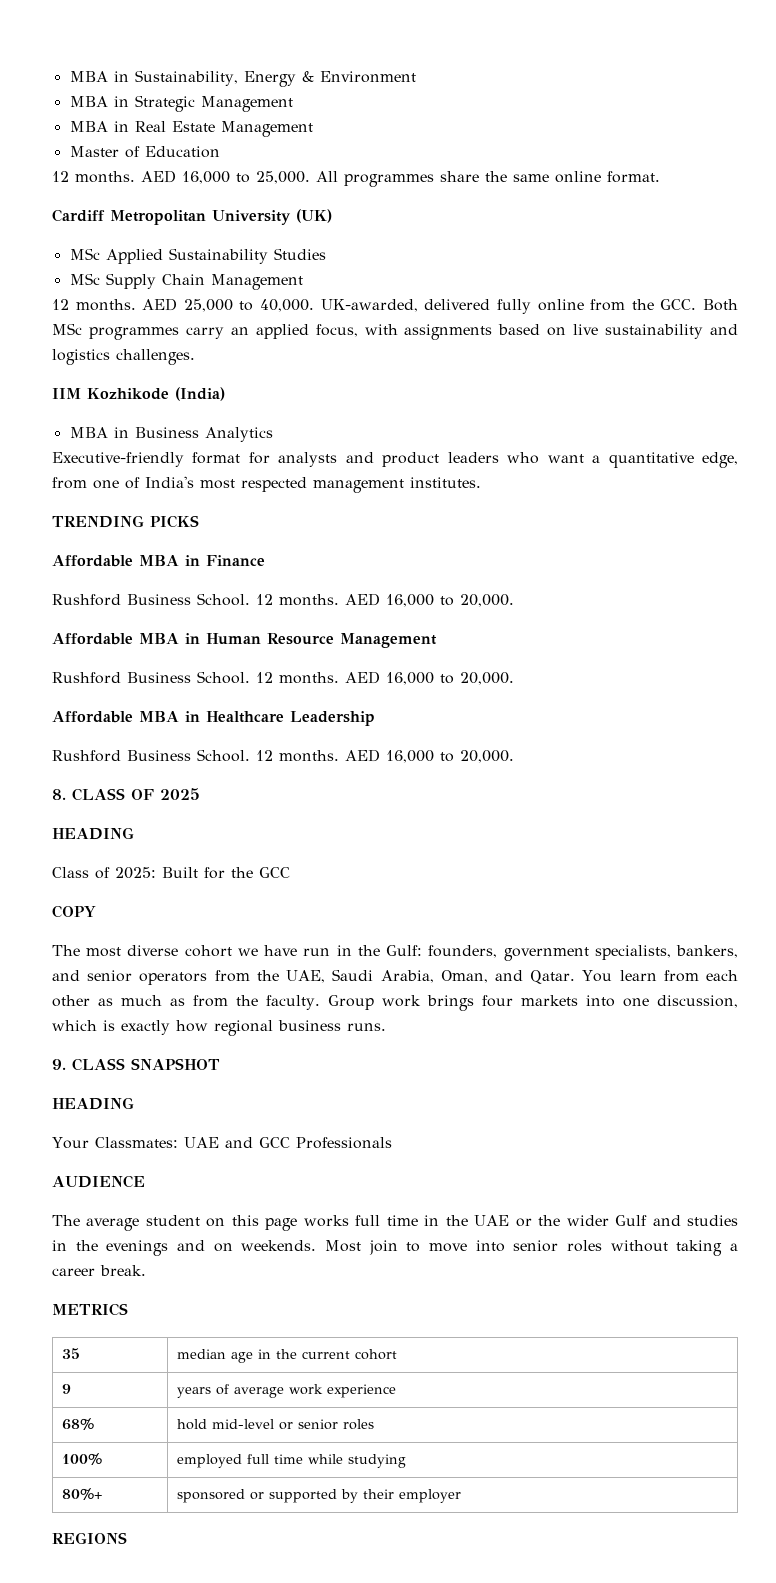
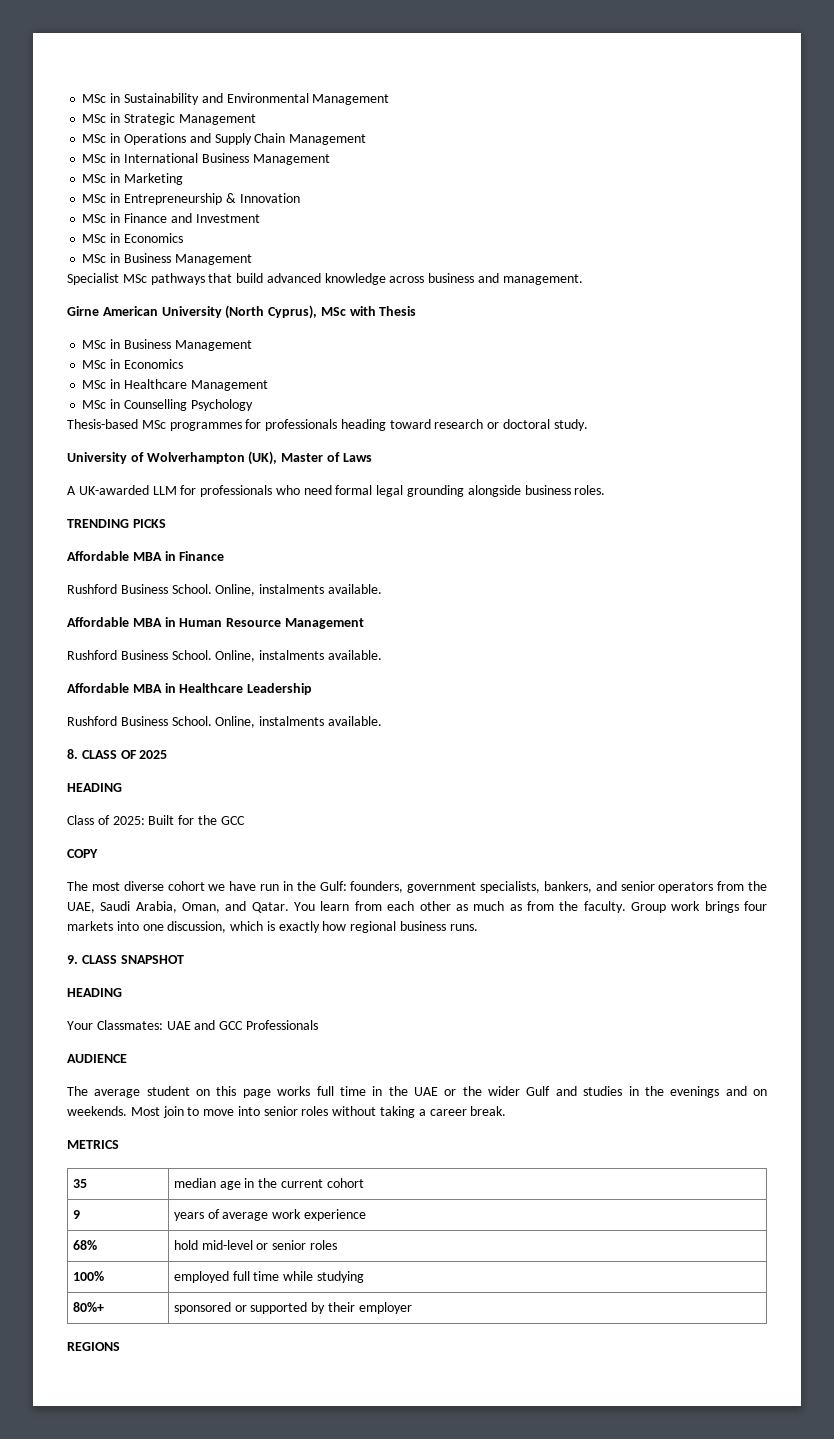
- MBA in Sustainability, Energy & Environment
- MBA in Strategic Management
- MBA in Real Estate Management
- Master of Education
- 12 months. AED 16,000 to 25,000. All programmes share the same online format.
- Cardiff Metropolitan University (UK)
- MSc Applied Sustainability Studies
- MSc Supply Chain Management
- 12 months. AED 25,000 to 40,000. UK-awarded, delivered fully online from the GCC. Both MSc programmes carry an applied focus, with assignments based on live sustainability and logistics challenges.
- IIM Kozhikode (India)
- MBA in Business Analytics
- Executive-friendly format for analysts and product leaders who want a quantitative edge, from one of India's most respected management institutes.
+ MSc in Sustainability and Environmental Management
+ MSc in Strategic Management
+ MSc in Operations and Supply Chain Management
+ MSc in International Business Management
+ MSc in Marketing
+ MSc in Entrepreneurship & Innovation
+ MSc in Finance and Investment
+ MSc in Economics
+ MSc in Business Management
+ Specialist MSc pathways that build advanced knowledge across business and management.
+ Girne American University (North Cyprus), MSc with Thesis
+ MSc in Business Management
+ MSc in Economics
+ MSc in Healthcare Management
+ MSc in Counselling Psychology
+ Thesis-based MSc programmes for professionals heading toward research or doctoral study.
+ University of Wolverhampton (UK), Master of Laws
+ A UK-awarded LLM for professionals who need formal legal grounding alongside business roles.
  Affordable MBA in Finance
- Rushford Business School. 12 months. AED 16,000 to 20,000.
+ Rushford Business School. Online, instalments available.
  Affordable MBA in Human Resource Management
- Rushford Business School. 12 months. AED 16,000 to 20,000.
+ Rushford Business School. Online, instalments available.
  Affordable MBA in Healthcare Leadership
- Rushford Business School. 12 months. AED 16,000 to 20,000.
+ Rushford Business School. Online, instalments available.

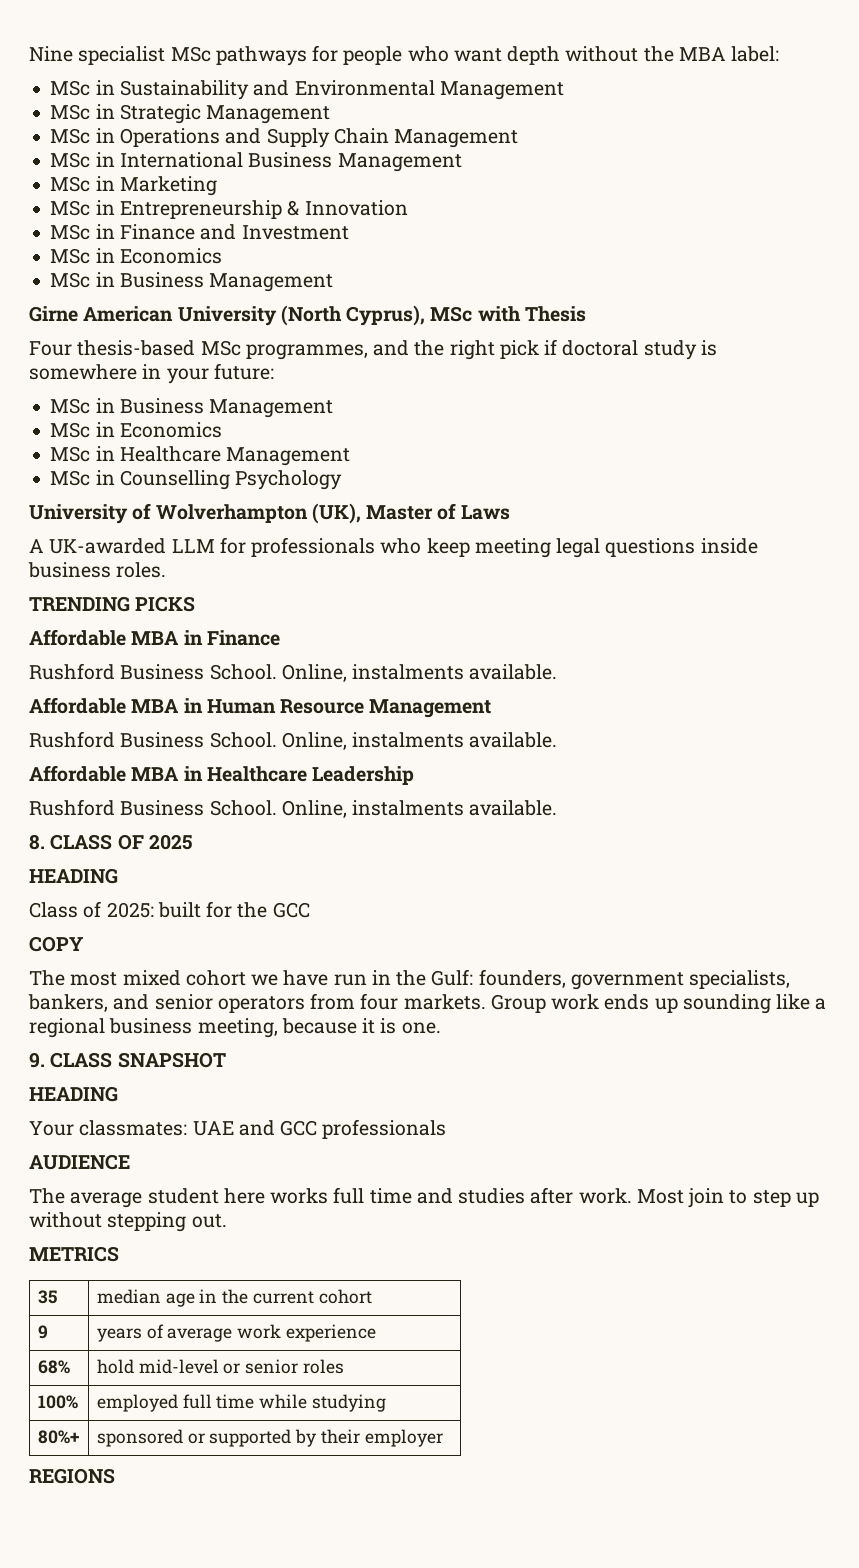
+ Nine specialist MSc pathways for people who want depth without the MBA label:
- Specialist MSc pathways that build advanced knowledge across business and management.
+ Four thesis-based MSc programmes, and the right pick if doctoral study is somewhere in your future:
- Thesis-based MSc programmes for professionals heading toward research or doctoral study.
- A UK-awarded LLM for professionals who need formal legal grounding alongside business roles.
+ A UK-awarded LLM for professionals who keep meeting legal questions inside business roles.
- Class of 2025: Built for the GCC
+ Class of 2025: built for the GCC
- The most diverse cohort we have run in the Gulf: founders, government specialists, bankers, and senior operators from the UAE, Saudi Arabia, Oman, and Qatar. You learn from each other as much as from the faculty. Group work brings four markets into one discussion, which is exactly how regional business runs.
+ The most mixed cohort we have run in the Gulf: founders, government specialists, bankers, and senior operators from four markets. Group work ends up sounding like a regional business meeting, because it is one.
- Your Classmates: UAE and GCC Professionals
+ Your classmates: UAE and GCC professionals
- The average student on this page works full time in the UAE or the wider Gulf and studies in the evenings and on weekends. Most join to move into senior roles without taking a career break.
+ The average student here works full time and studies after work. Most join to step up without stepping out.

